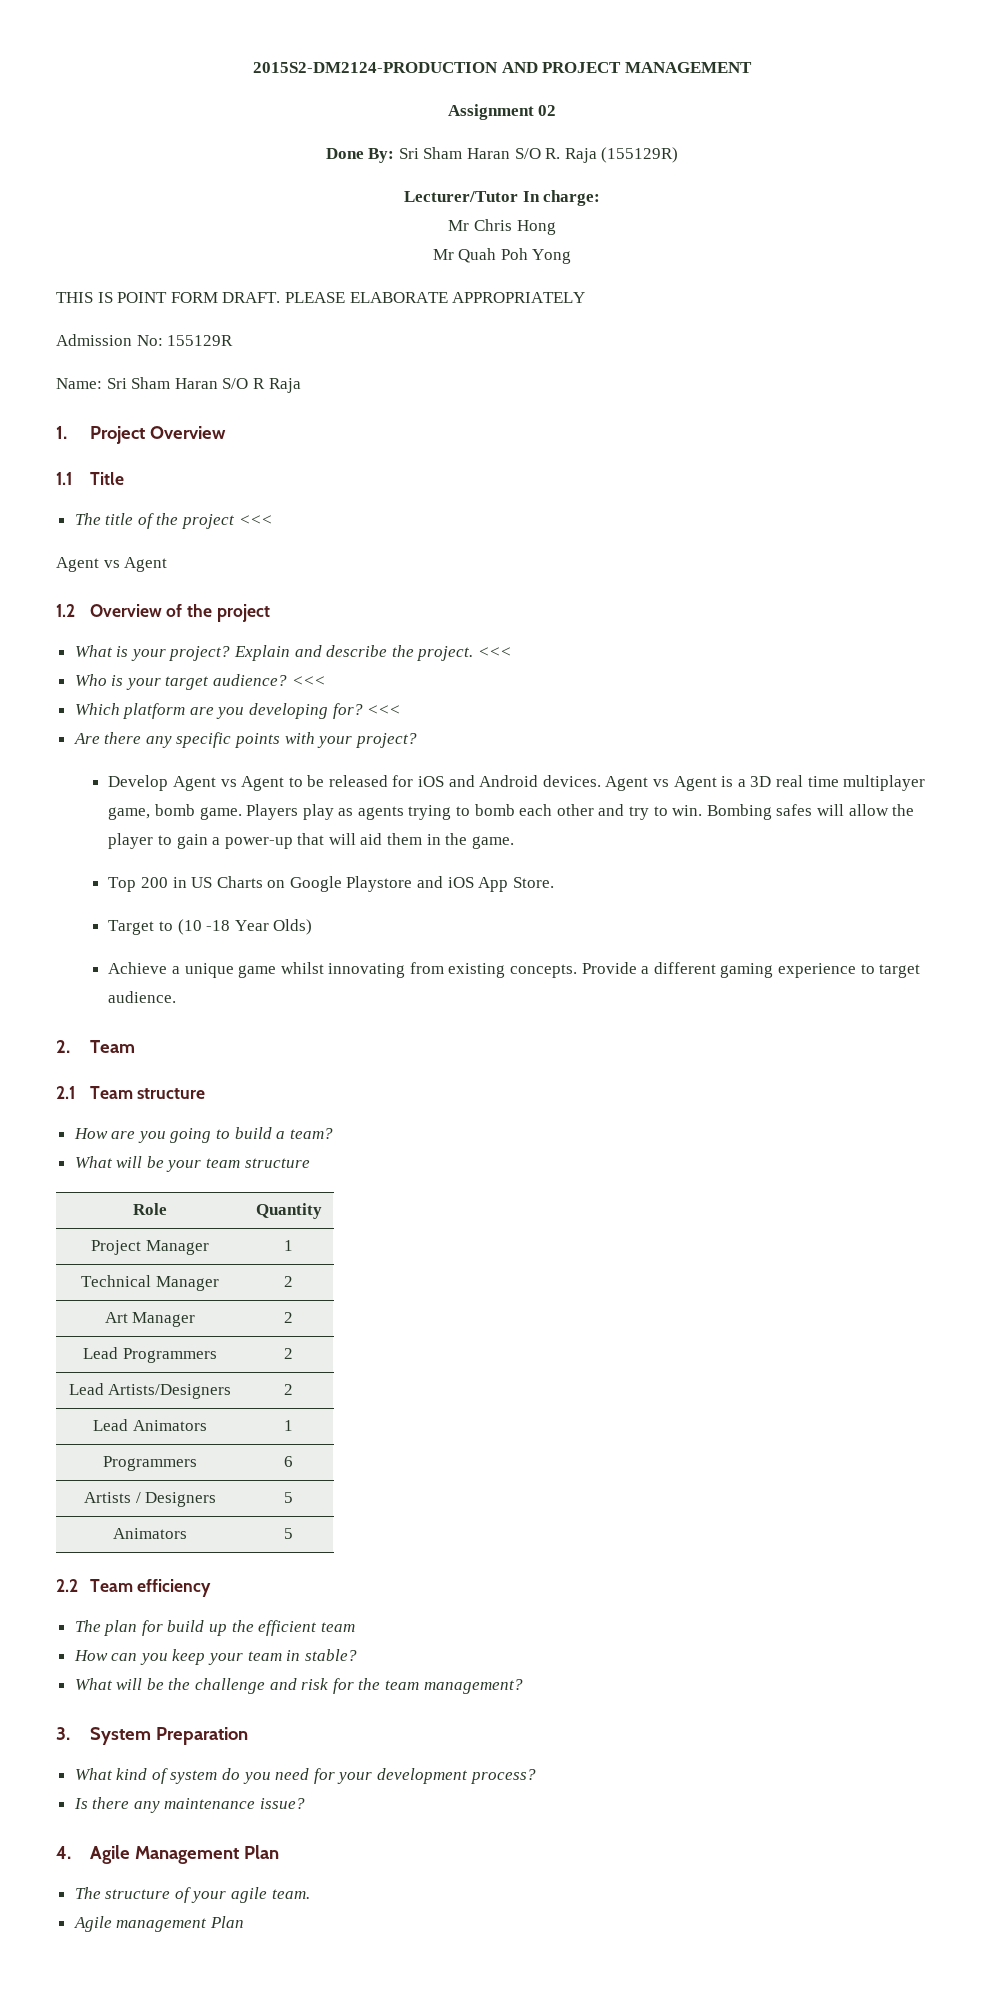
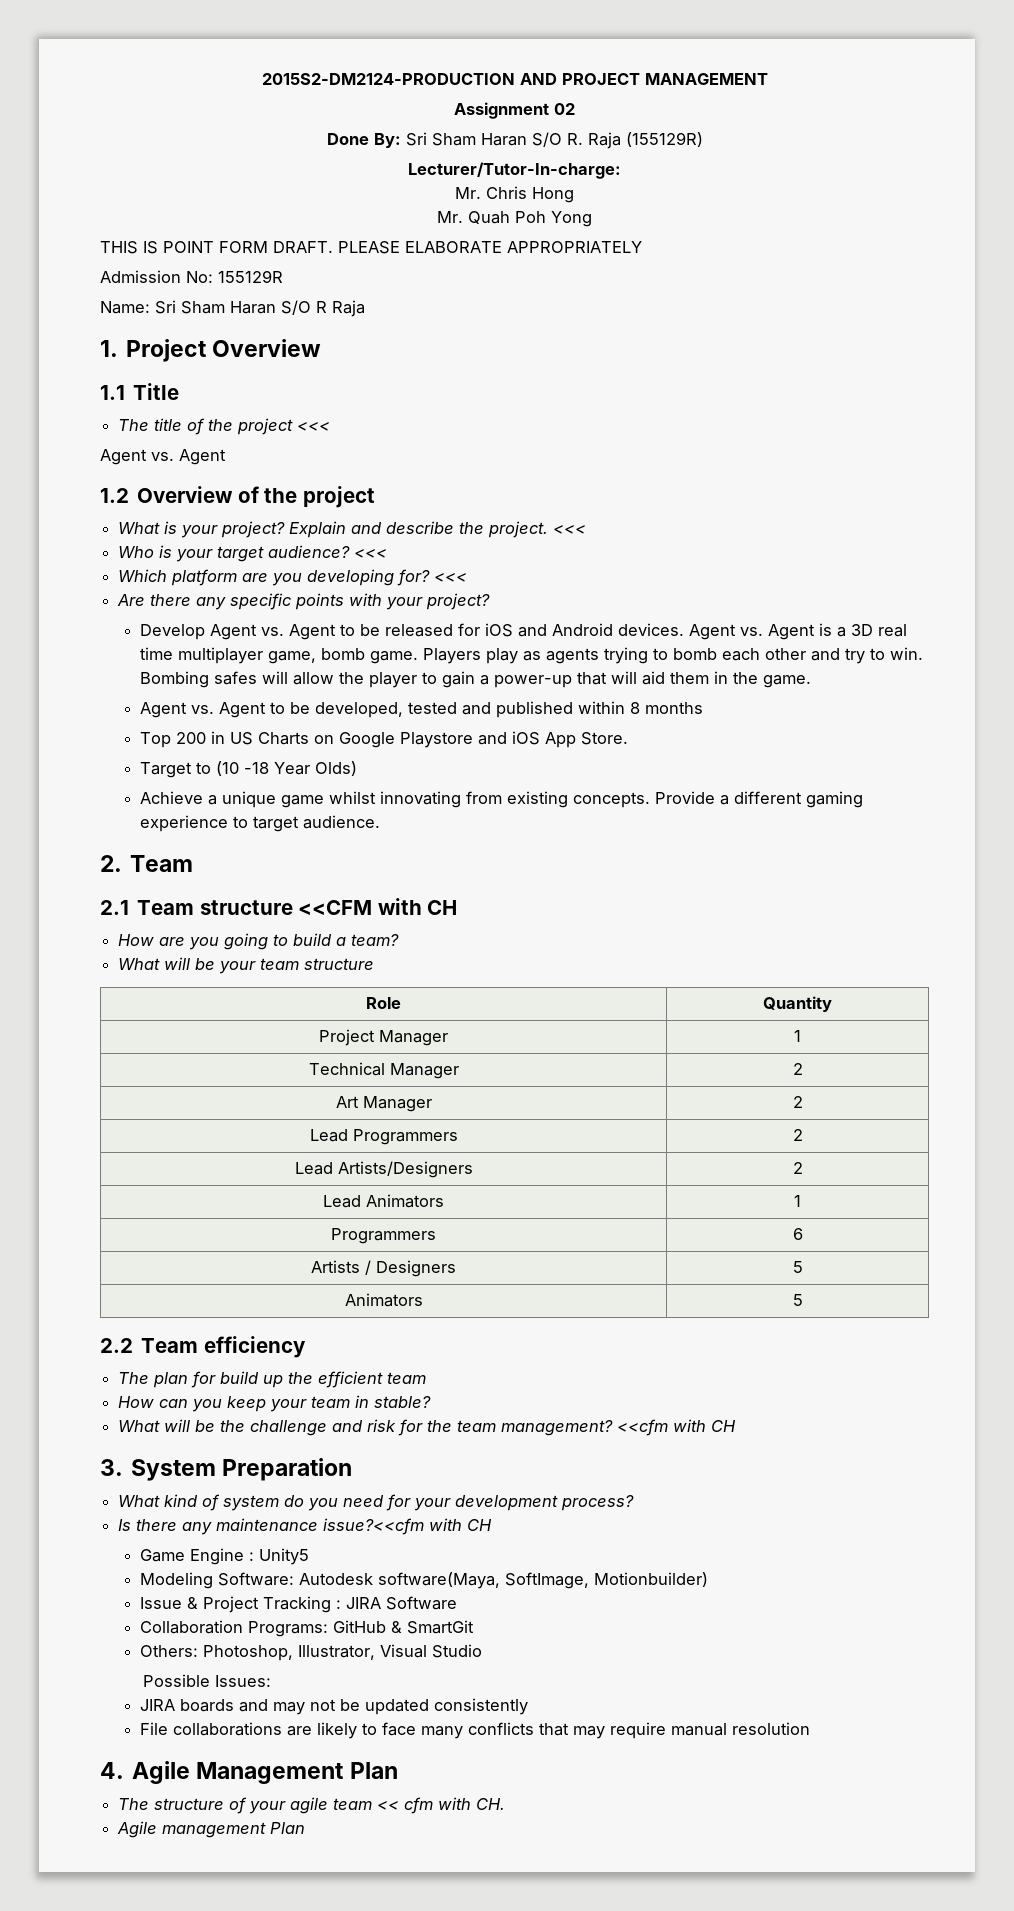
- Lecturer/Tutor In charge:
- Mr Chris Hong
+ Lecturer/Tutor-In-charge:
+ Mr. Chris Hong
- Mr Quah Poh Yong
+ Mr. Quah Poh Yong
  The title of the project <<<
- Agent vs Agent
+ Agent vs. Agent
- Develop Agent vs Agent to be released for iOS and Android devices.
+ Develop Agent vs. Agent to be released for iOS and Android devices.
- Agent vs Agent is a 3D real time multiplayer game, bomb game.
+ Agent vs. Agent is a 3D real time multiplayer game, bomb game.
+ Agent vs. Agent to be developed, tested and published within 8 months
- 2.1 Team structure
+ 2.1 Team structure <<CFM with CH
+ <<cfm with CH
- Is there any maintenance issue?
+ Is there any maintenance issue?<<cfm with CH
+ Game Engine : Unity5
+ Modeling Software: Autodesk software(Maya, SoftImage, Motionbuilder)
+ Issue & Project Tracking : JIRA Software
+ Collaboration Programs: GitHub & SmartGit
+ Others: Photoshop, Illustrator, Visual Studio
+ Possible Issues:
+ JIRA boards and may not be updated consistently
+ File collaborations are likely to face many conflicts that may require manual resolution
- The structure of your agile team.
+ The structure of your agile team << cfm with CH.

